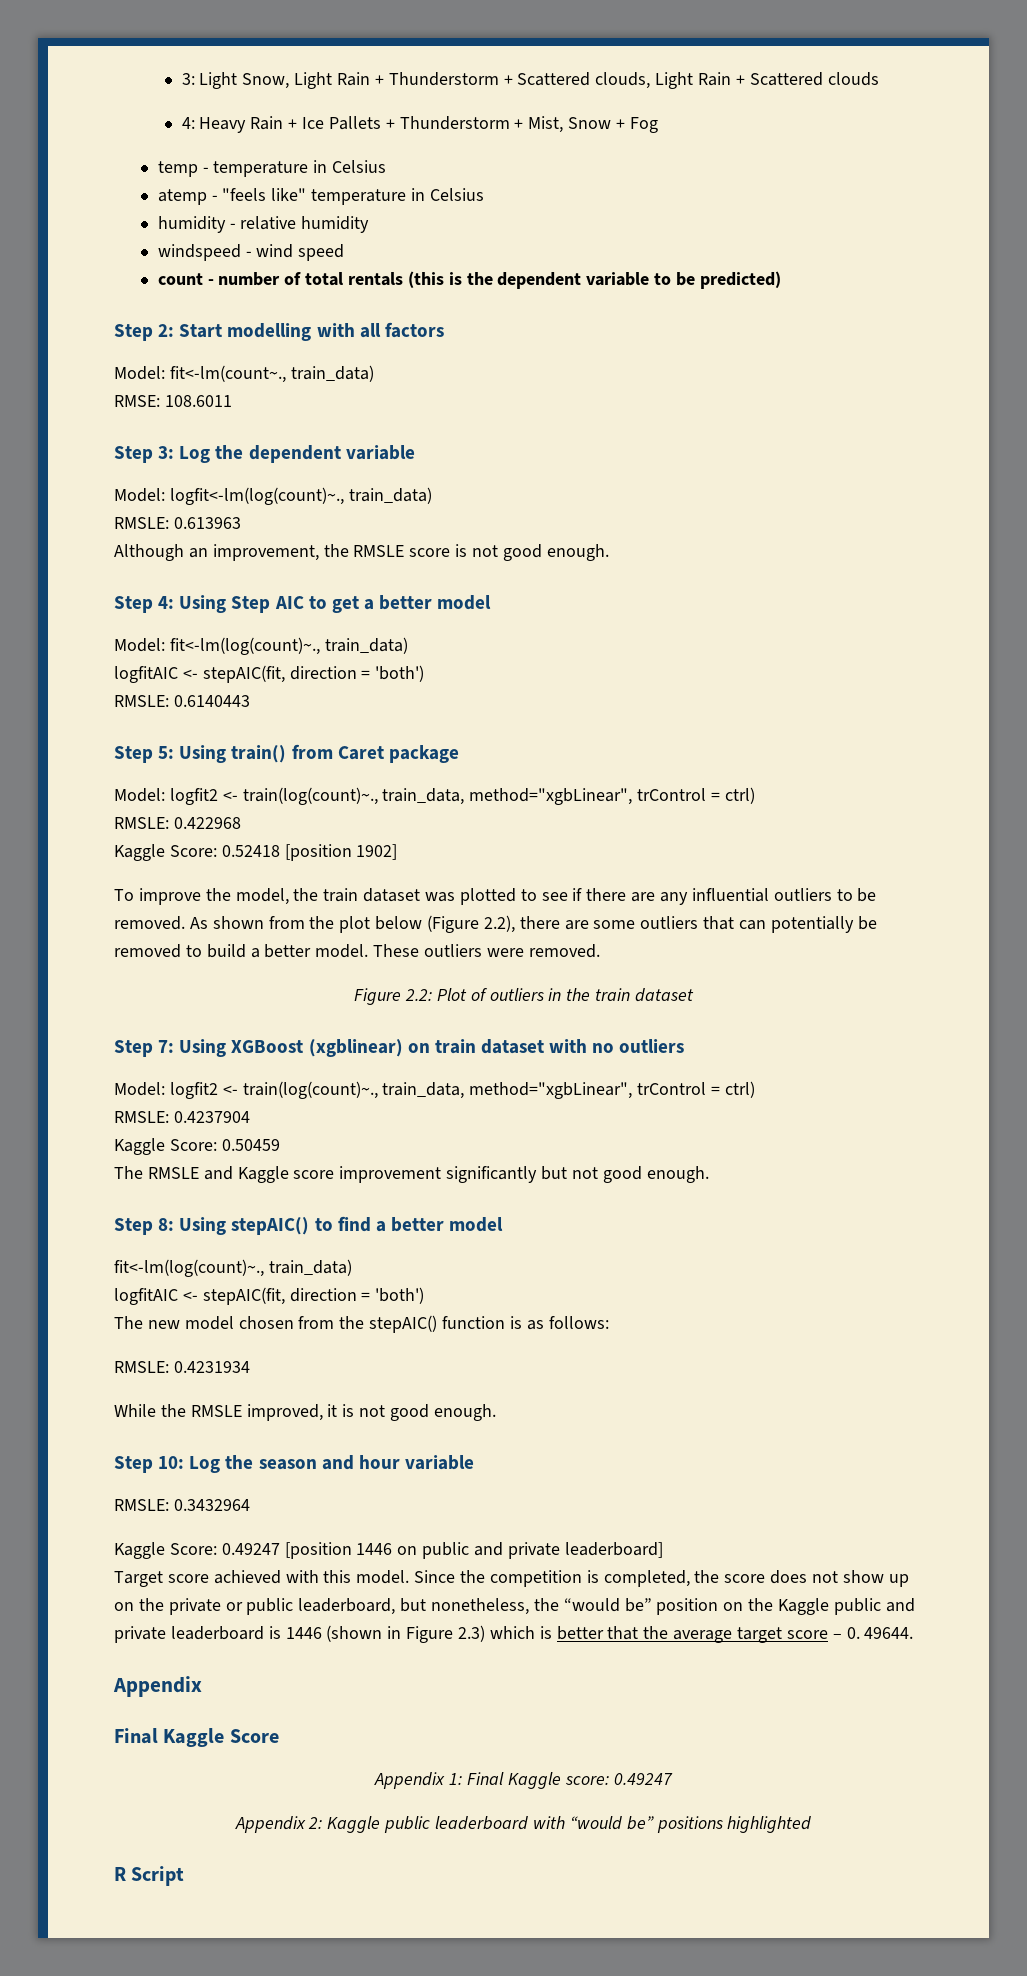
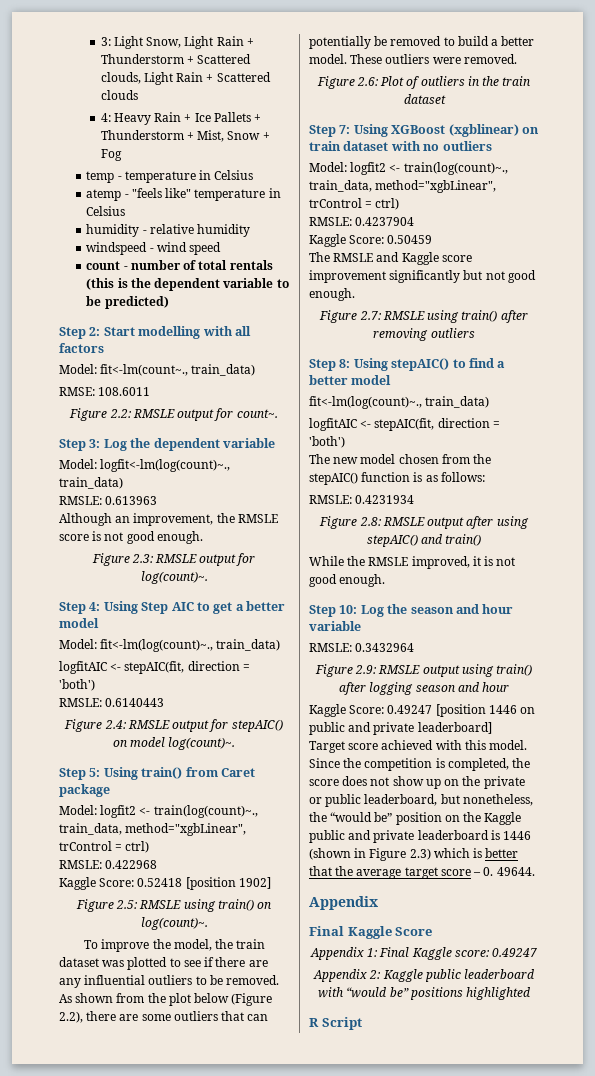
+ Figure 2.2: RMSLE output for count~.
+ Figure 2.3: RMSLE output for log(count)~.
+ Figure 2.4: RMSLE output for stepAIC() on model log(count)~.
+ Figure 2.5: RMSLE using train() on log(count)~.
- Figure 2.2: Plot of outliers in the train dataset
+ Figure 2.6: Plot of outliers in the train dataset
+ Figure 2.7: RMSLE using train() after removing outliers
+ Figure 2.8: RMSLE output after using stepAIC() and train()
+ Figure 2.9: RMSLE output using train() after logging season and hour

